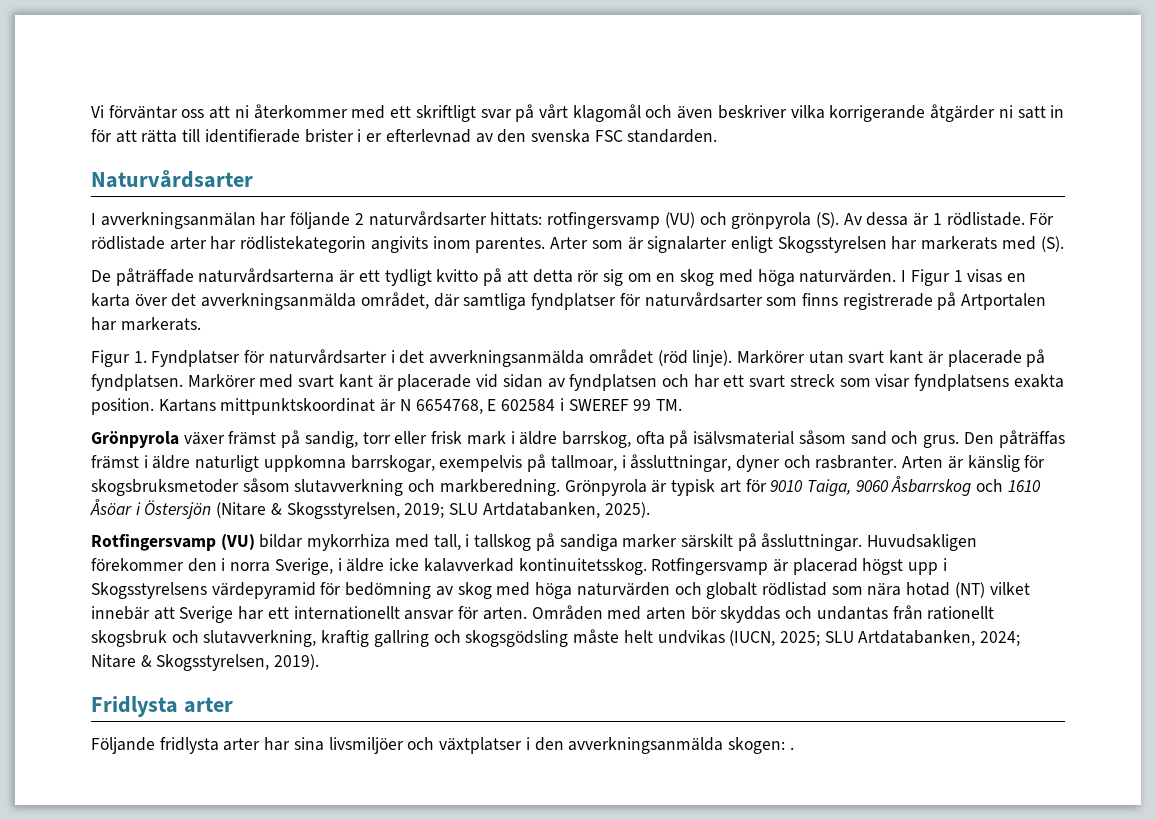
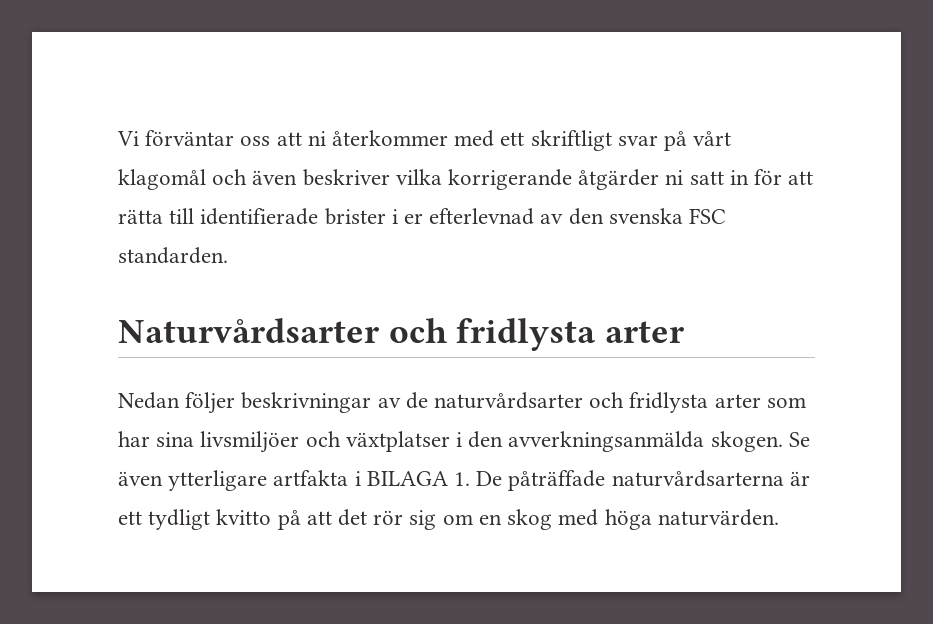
- Naturvårdsarter
- I avverkningsanmälan har följande 2 naturvårdsarter hittats: rotfingersvamp (VU) och grönpyrola (S). Av dessa är 1 rödlistade. För rödlistade arter har rödlistekategorin angivits inom parentes. Arter som är signalarter enligt Skogsstyrelsen har markerats med (S).
- De påträffade naturvårdsarterna är ett tydligt kvitto på att detta rör sig om en skog med höga naturvärden. I Figur 1 visas en karta över det avverkningsanmälda området, där samtliga fyndplatser för naturvårdsarter som finns registrerade på Artportalen har markerats.
- Figur 1. Fyndplatser för naturvårdsarter i det avverkningsanmälda området (röd linje). Markörer utan svart kant är placerade på fyndplatsen. Markörer med svart kant är placerade vid sidan av fyndplatsen och har ett svart streck som visar fyndplatsens exakta position. Kartans mittpunktskoordinat är N 6654768, E 602584 i SWEREF 99 TM.
- Grönpyrola växer främst på sandig, torr eller frisk mark i äldre barrskog, ofta på isälvsmaterial såsom sand och grus. Den påträffas främst i äldre naturligt uppkomna barrskogar, exempelvis på tallmoar, i åssluttningar, dyner och rasbranter. Arten är känslig för skogsbruksmetoder såsom slutavverkning och markberedning. Grönpyrola är typisk art för 9010 Taiga, 9060 Åsbarrskog och 1610 Åsöar i Östersjön (Nitare & Skogsstyrelsen, 2019; SLU Artdatabanken, 2025).
- Rotfingersvamp (VU) bildar mykorrhiza med tall, i tallskog på sandiga marker särskilt på åssluttningar. Huvudsakligen förekommer den i norra Sverige, i äldre icke kalavverkad kontinuitetsskog. Rotfingersvamp är placerad högst upp i Skogsstyrelsens värdepyramid för bedömning av skog med höga naturvärden och globalt rödlistad som nära hotad (NT) vilket innebär att Sverige har ett internationellt ansvar för arten. Områden med arten bör skyddas och undantas från rationellt skogsbruk och slutavverkning, kraftig gallring och skogsgödsling måste helt undvikas (IUCN, 2025; SLU Artdatabanken, 2024; Nitare & Skogsstyrelsen, 2019).
- Fridlysta arter
- Följande fridlysta arter har sina livsmiljöer och växtplatser i den avverkningsanmälda skogen: .
+ Naturvårdsarter och fridlysta arter
+ Nedan följer beskrivningar av de naturvårdsarter och fridlysta arter som har sina livsmiljöer och växtplatser i den avverkningsanmälda skogen. Se även ytterligare artfakta i BILAGA 1. De påträffade naturvårdsarterna är ett tydligt kvitto på att det rör sig om en skog med höga naturvärden.

